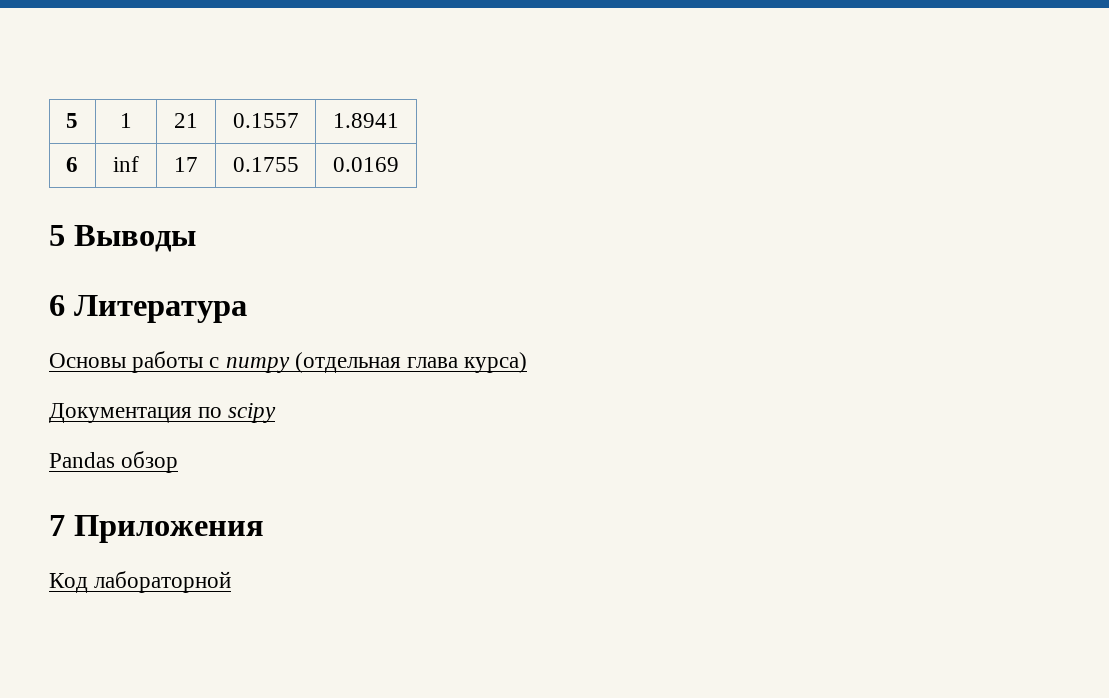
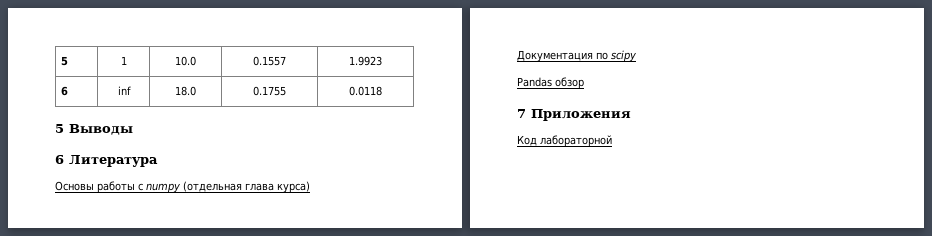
- 5 | 1 | 21 | 0.1557 | 1.8941
+ 5 | 1 | 10.0 | 0.1557 | 1.9923
- 6 | inf | 17 | 0.1755 | 0.0169
+ 6 | inf | 18.0 | 0.1755 | 0.0118

